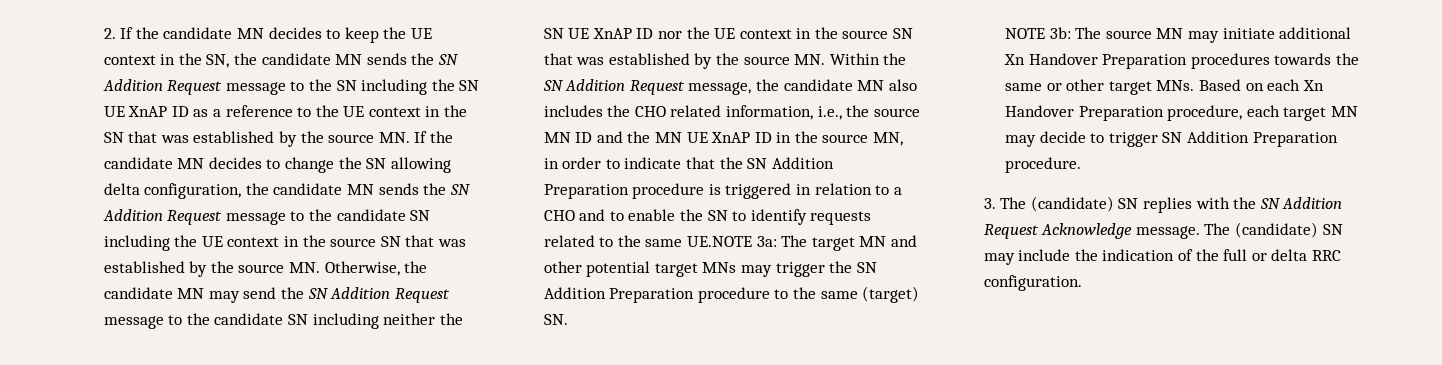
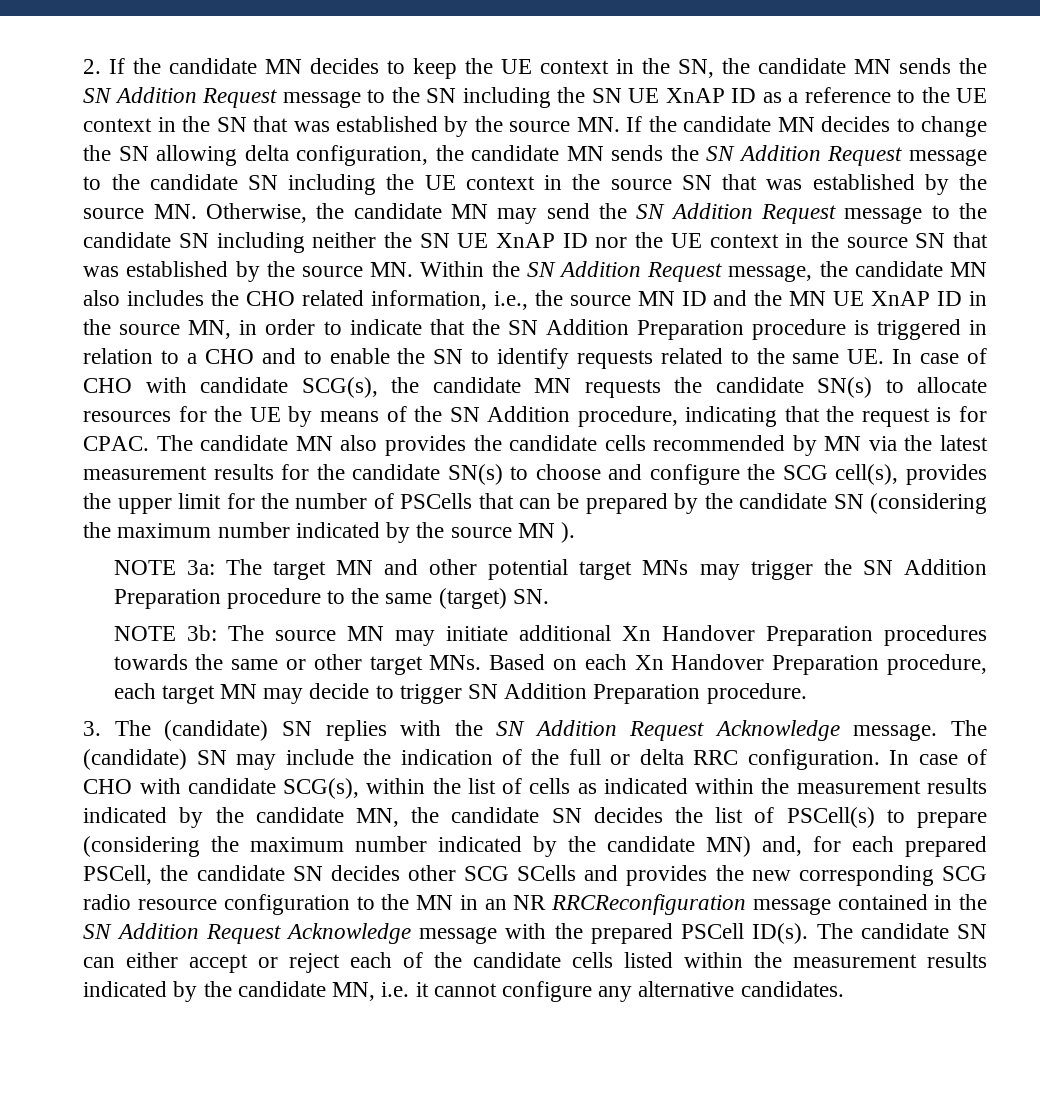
- 2. If the candidate MN decides to keep the UE context in the SN, the candidate MN sends the SN Addition Request message to the SN including the SN UE XnAP ID as a reference to the UE context in the SN that was established by the source MN. If the candidate MN decides to change the SN allowing delta configuration, the candidate MN sends the SN Addition Request message to the candidate SN including the UE context in the source SN that was established by the source MN. Otherwise, the candidate MN may send the SN Addition Request message to the candidate SN including neither the SN UE XnAP ID nor the UE context in the source SN that was established by the source MN. Within the SN Addition Request message, the candidate MN also includes the CHO related information, i.e., the source MN ID and the MN UE XnAP ID in the source MN, in order to indicate that the SN Addition Preparation procedure is triggered in relation to a CHO and to enable the SN to identify requests related to the same UE.NOTE 3a:
+ 2. If the candidate MN decides to keep the UE context in the SN, the candidate MN sends the SN Addition Request message to the SN including the SN UE XnAP ID as a reference to the UE context in the SN that was established by the source MN. If the candidate MN decides to change the SN allowing delta configuration, the candidate MN sends the SN Addition Request message to the candidate SN including the UE context in the source SN that was established by the source MN. Otherwise, the candidate MN may send the SN Addition Request message to the candidate SN including neither the SN UE XnAP ID nor the UE context in the source SN that was established by the source MN. Within the SN Addition Request message, the candidate MN also includes the CHO related information, i.e., the source MN ID and the MN UE XnAP ID in the source MN, in order to indicate that the SN Addition Preparation procedure is triggered in relation to a CHO and to enable the SN to identify requests related to the same UE. In case of CHO with candidate SCG(s), the candidate MN requests the candidate SN(s) to allocate resources for the UE by means of the SN Addition procedure, indicating that the request is for CPAC. The candidate MN also provides the candidate cells recommended by MN via the latest measurement results for the candidate SN(s) to choose and configure the SCG cell(s), provides the upper limit for the number of PSCells that can be prepared by the candidate SN (considering the maximum number indicated by the source MN ).
+ NOTE 3a:
+ In case of CHO with candidate SCG(s), within the list of cells as indicated within the measurement results indicated by the candidate MN, the candidate SN decides the list of PSCell(s) to prepare (considering the maximum number indicated by the candidate MN) and, for each prepared PSCell, the candidate SN decides other SCG SCells and provides the new corresponding SCG radio resource configuration to the MN in an NR RRCReconfiguration message contained in the SN Addition Request Acknowledge message with the prepared PSCell ID(s). The candidate SN can either accept or reject each of the candidate cells listed within the measurement results indicated by the candidate MN, i.e. it cannot configure any alternative candidates.

